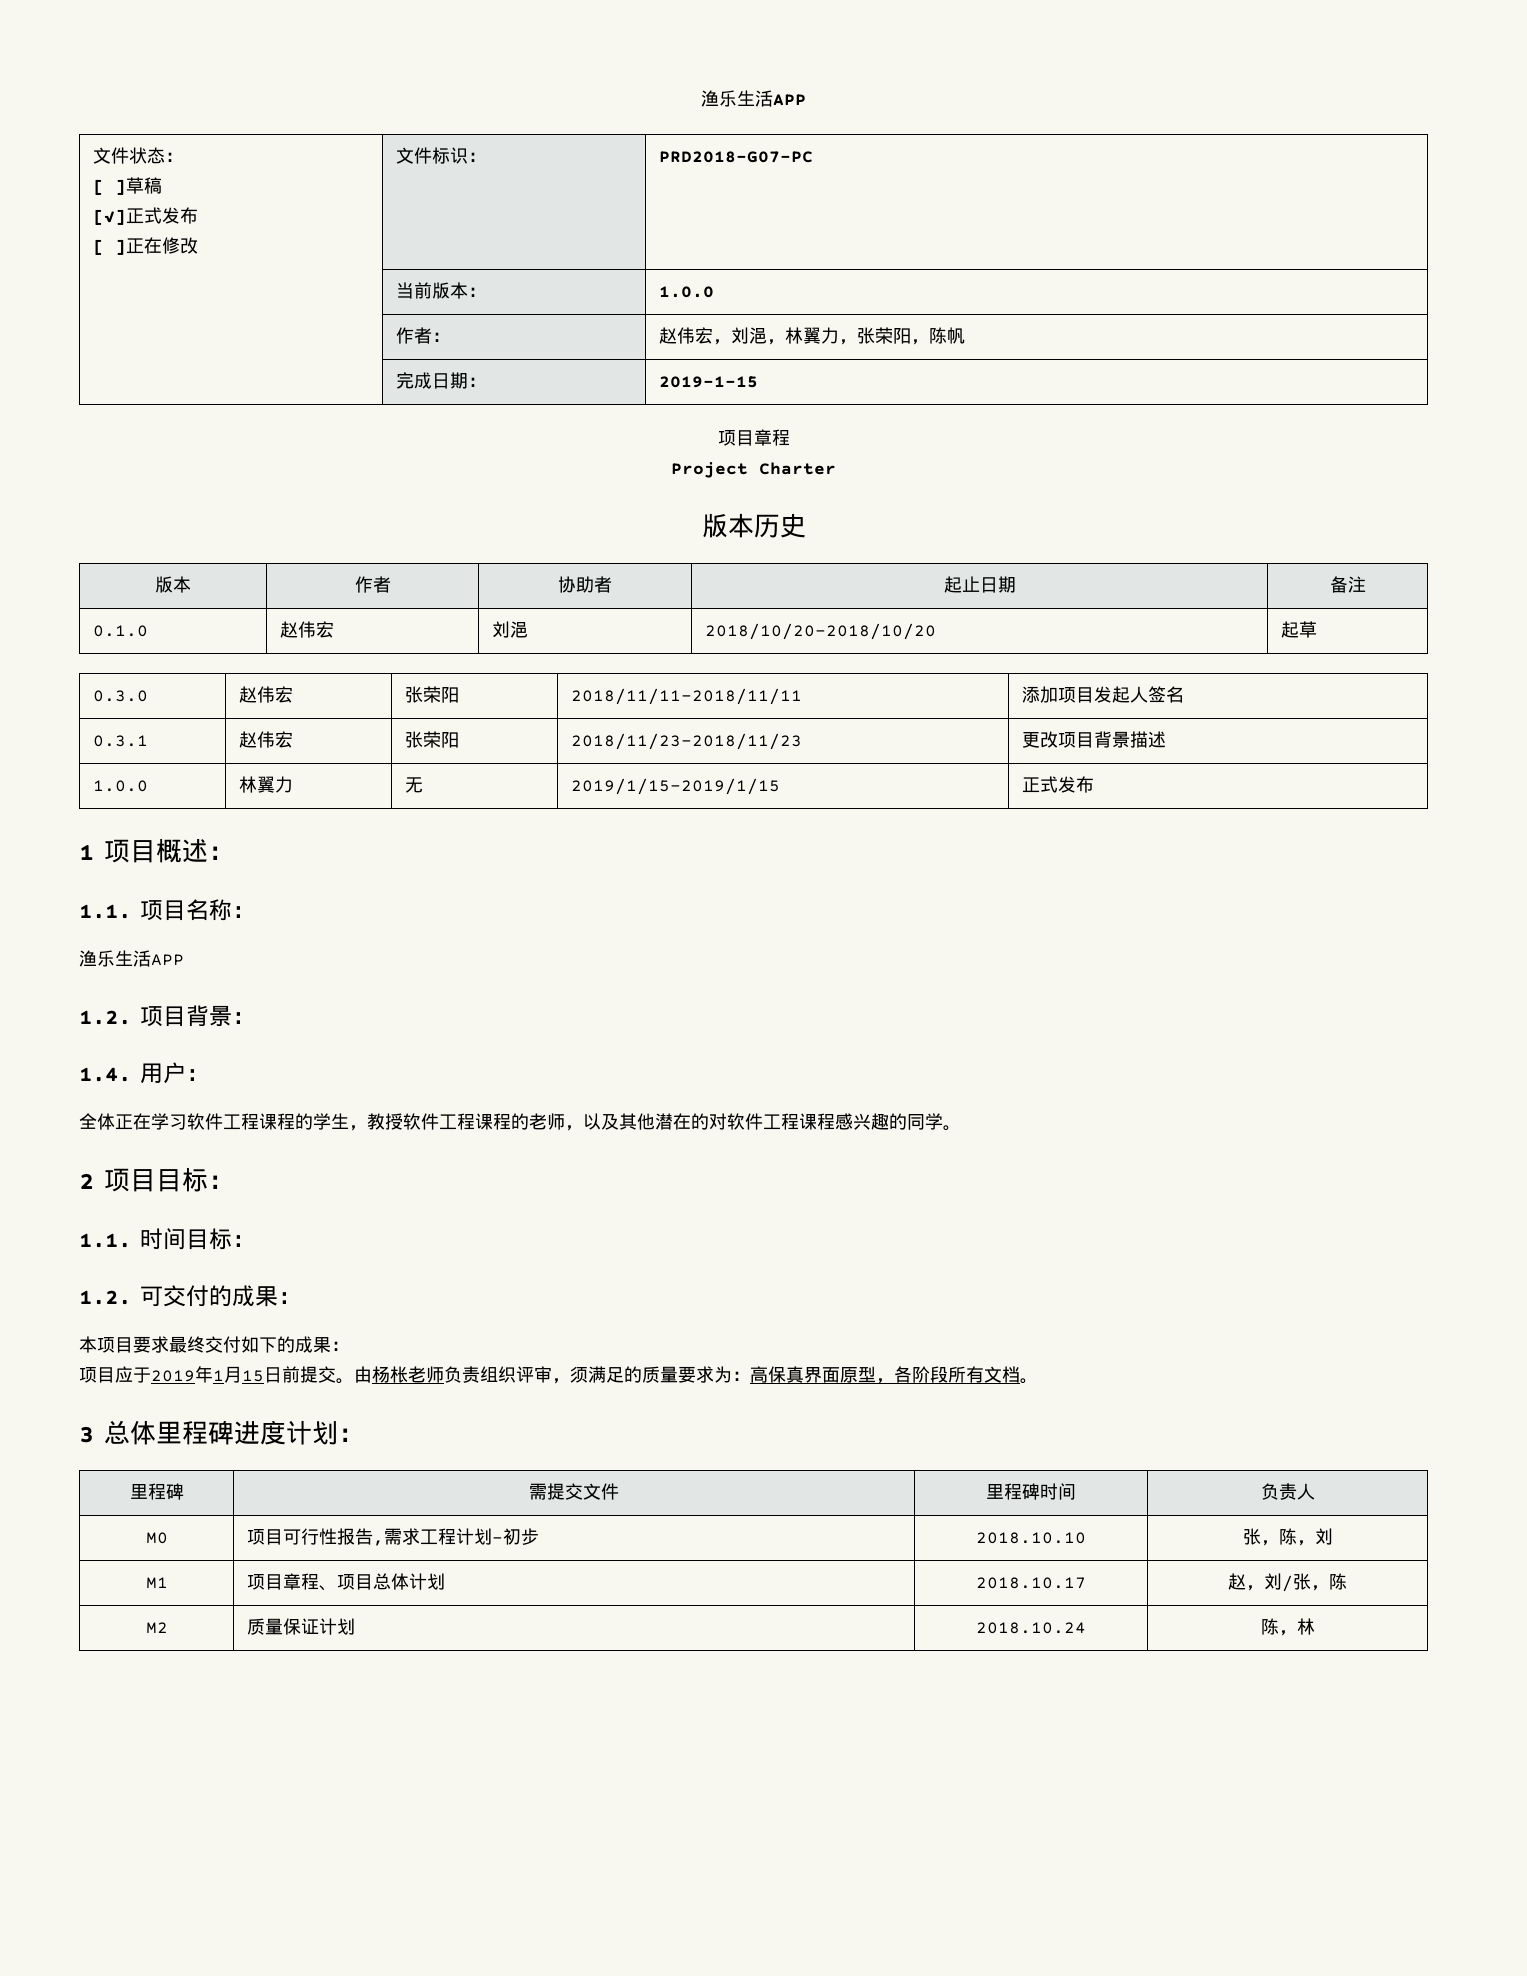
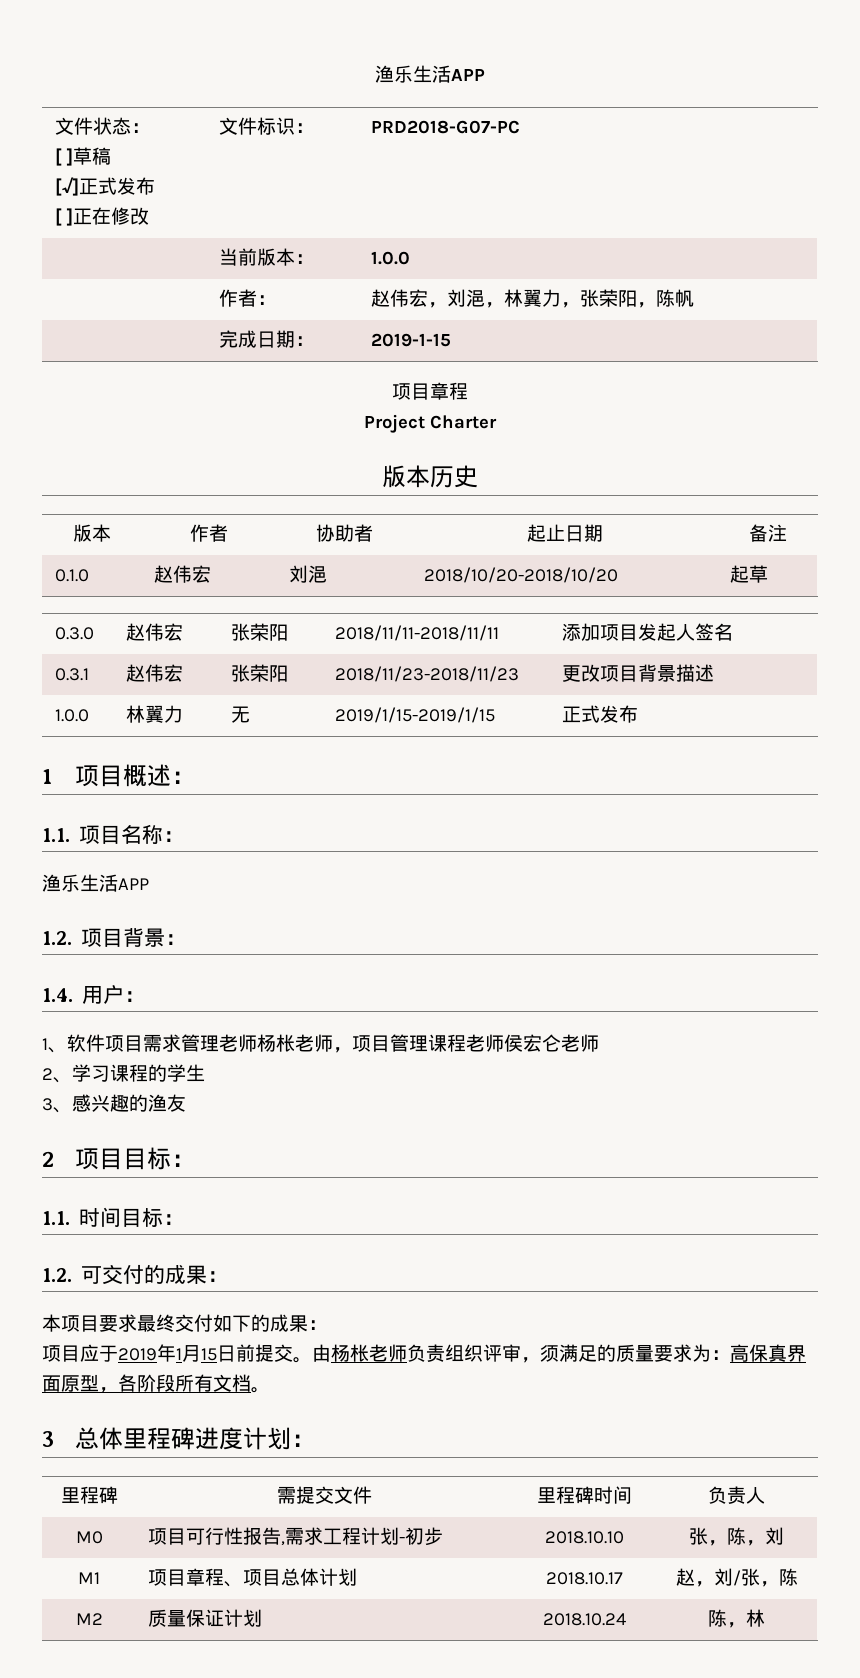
- 全体正在学习软件工程课程的学生，教授软件工程课程的老师，以及其他潜在的对软件工程课程感兴趣的同学。
+ 1、软件项目需求管理老师杨枨老师，项目管理课程老师侯宏仑老师
+ 2、学习课程的学生
+ 3、感兴趣的渔友

